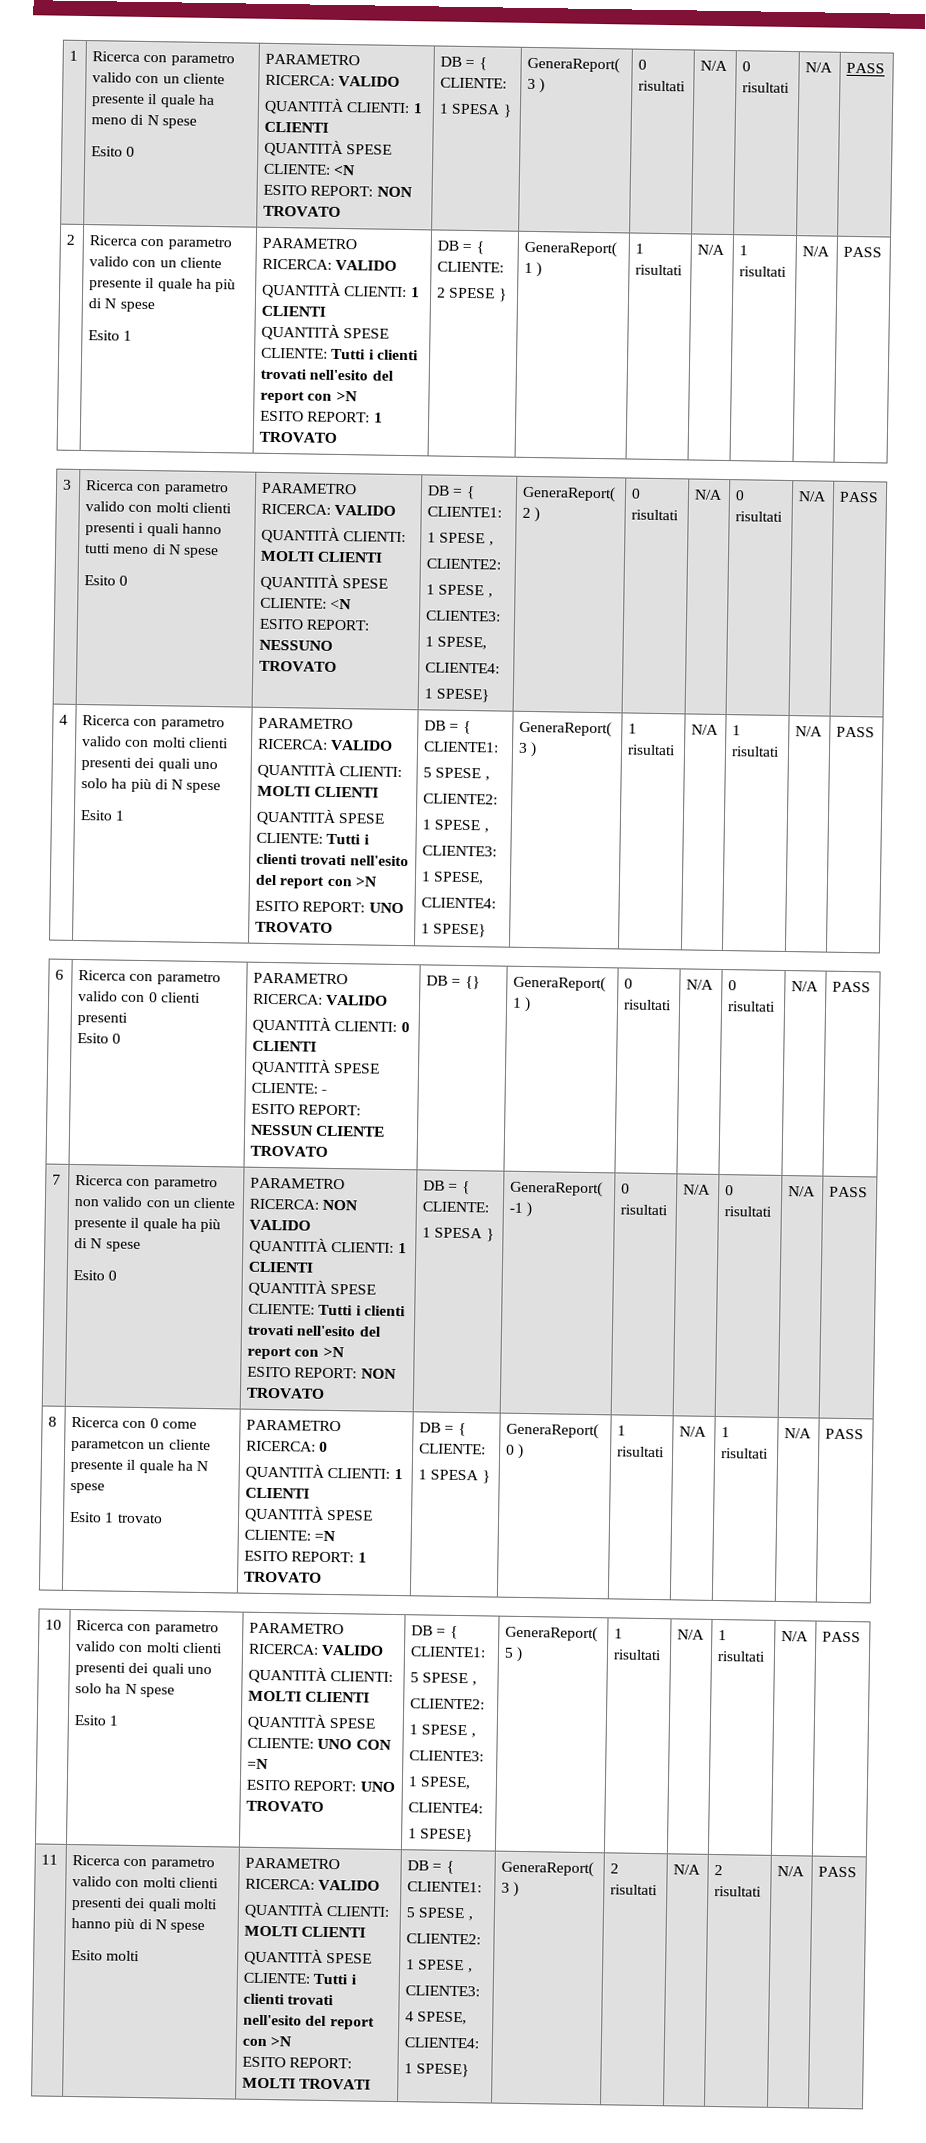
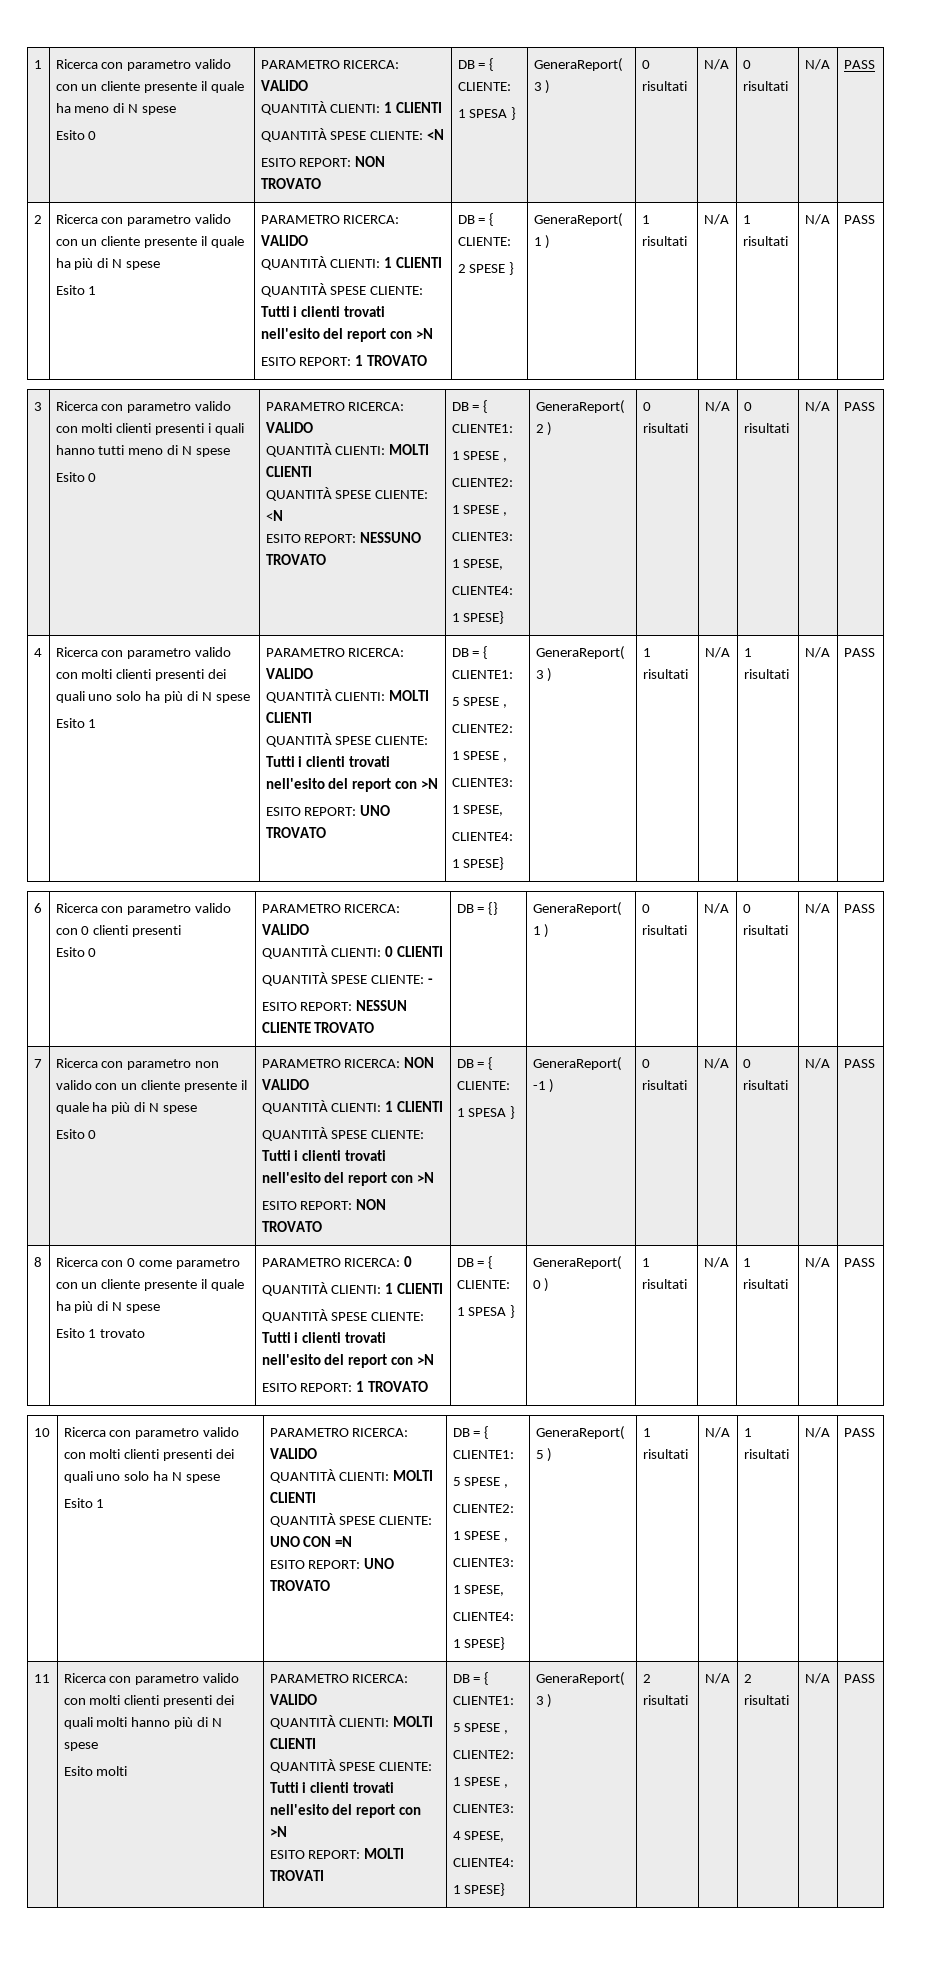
- Ricerca con 0 come parametcon un cliente presente il quale ha N spese
+ Ricerca con 0 come parametro con un cliente presente il quale ha più di N spese
  PARAMETRO RICERCA: 0
  QUANTITÀ CLIENTI: 1 CLIENTI
- QUANTITÀ SPESE CLIENTE: =N
+ QUANTITÀ SPESE CLIENTE: Tutti i clienti trovati nell'esito del report con >N

